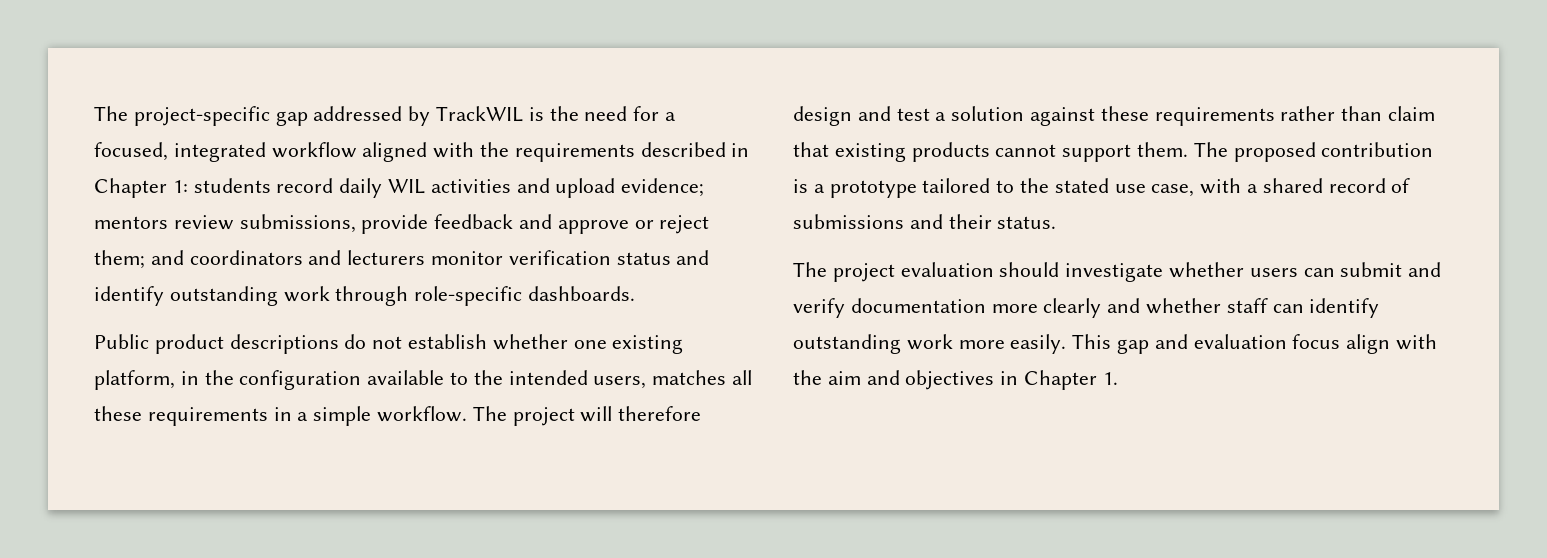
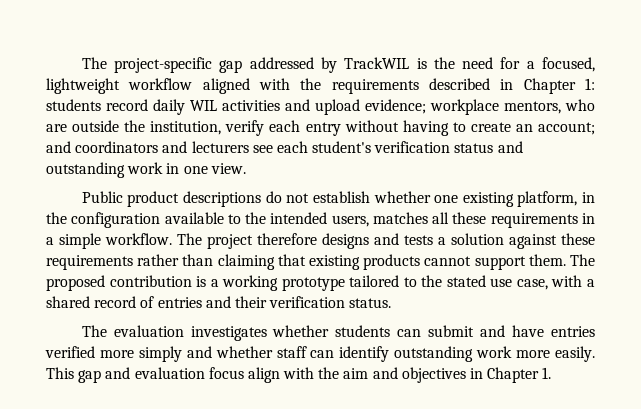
- The project-specific gap addressed by TrackWIL is the need for a focused, integrated workflow aligned with the requirements described in Chapter 1: students record daily WIL activities and upload evidence; mentors review submissions, provide feedback and approve or reject them; and coordinators and lecturers monitor verification status and identify outstanding work through role-specific dashboards.
+ The project-specific gap addressed by TrackWIL is the need for a focused, lightweight workflow aligned with the requirements described in Chapter 1: students record daily WIL activities and upload evidence; workplace mentors, who are outside the institution, verify each entry without having to create an account; and coordinators and lecturers see each student's verification status and outstanding work in one view.
- The project will therefore design and test a solution against these requirements rather than claim that existing products cannot support them.
+ The project therefore designs and tests a solution against these requirements rather than claiming that existing products cannot support them.
- The proposed contribution is a prototype tailored to the stated use case, with a shared record of submissions and their status.
+ The proposed contribution is a working prototype tailored to the stated use case, with a shared record of entries and their verification status.
- The project evaluation should investigate whether users can submit and verify documentation more clearly and whether staff can identify outstanding work more easily.
+ The evaluation investigates whether students can submit and have entries verified more simply and whether staff can identify outstanding work more easily.

